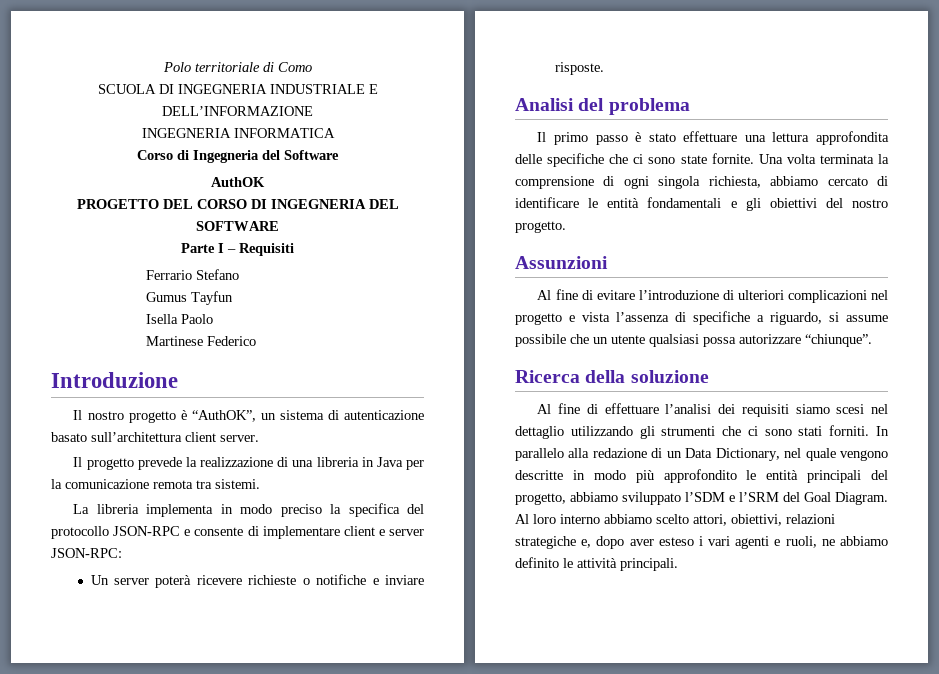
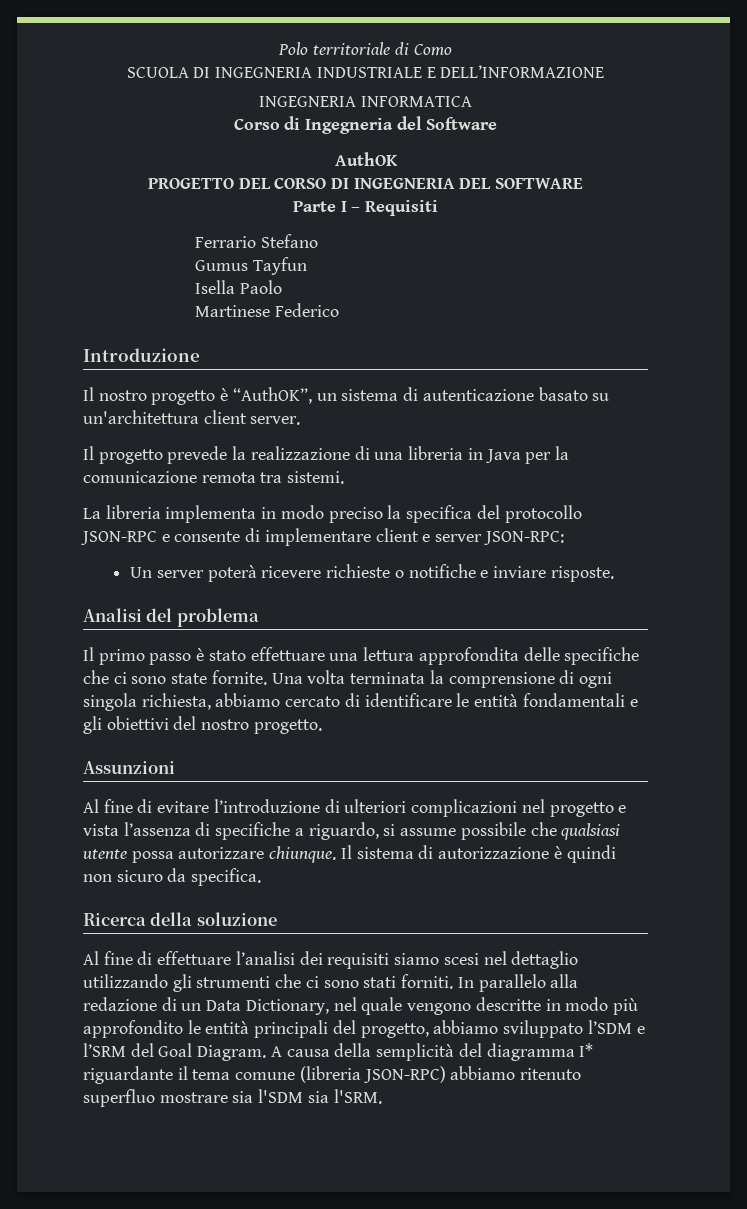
- Il nostro progetto è “AuthOK”, un sistema di autenticazione basato sull’architettura client server.
+ Il nostro progetto è “AuthOK”, un sistema di autenticazione basato su un'architettura client server.
- Al fine di evitare l’introduzione di ulteriori complicazioni nel progetto e vista l’assenza di specifiche a riguardo, si assume possibile che un utente qualsiasi possa autorizzare “chiunque”.
+ Al fine di evitare l’introduzione di ulteriori complicazioni nel progetto e vista l’assenza di specifiche a riguardo, si assume possibile che qualsiasi utente possa autorizzare chiunque. Il sistema di autorizzazione è quindi non sicuro da specifica.
- Al loro interno abbiamo scelto attori, obiettivi, relazioni strategiche e, dopo aver esteso i vari agenti e ruoli, ne abbiamo definito le attività principali.
+ A causa della semplicità del diagramma I* riguardante il tema comune (libreria JSON-RPC) abbiamo ritenuto superfluo mostrare sia l'SDM sia l'SRM.

